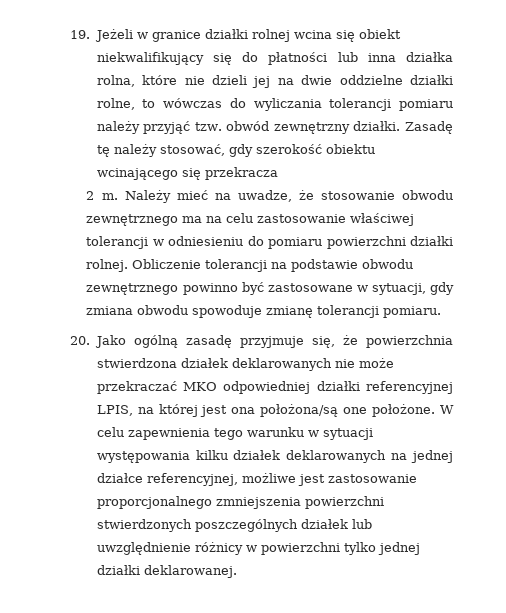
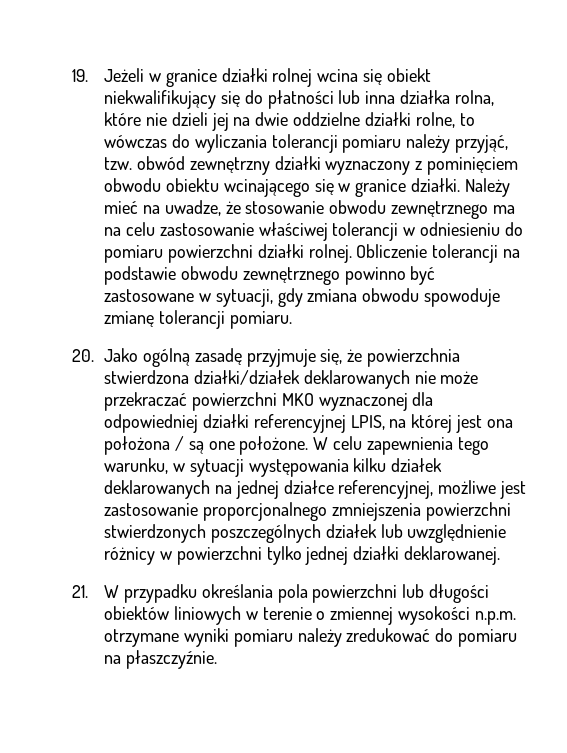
- 19. Jeżeli w granice działki rolnej wcina się obiekt niekwalifikujący się do płatności lub inna działka rolna, które nie dzieli jej na dwie oddzielne działki rolne, to wówczas do wyliczania tolerancji pomiaru należy przyjąć tzw. obwód zewnętrzny działki. Zasadę tę należy stosować, gdy szerokość obiektu wcinającego się przekracza
- 2 m.
+ 19. Jeżeli w granice działki rolnej wcina się obiekt niekwalifikujący się do płatności lub inna działka rolna, które nie dzieli jej na dwie oddzielne działki rolne, to wówczas do wyliczania tolerancji pomiaru należy przyjąć, tzw. obwód zewnętrzny działki wyznaczony z pominięciem obwodu obiektu wcinającego się w granice działki.
- 20. Jako ogólną zasadę przyjmuje się, że powierzchnia stwierdzona działek deklarowanych nie może przekraczać MKO odpowiedniej działki referencyjnej LPIS, na której jest ona położona/są one położone.
+ 20. Jako ogólną zasadę przyjmuje się, że powierzchnia stwierdzona działki/działek deklarowanych nie może przekraczać powierzchni MKO wyznaczonej dla odpowiedniej działki referencyjnej LPIS, na której jest ona położona / są one położone.
- W celu zapewnienia tego warunku w sytuacji występowania kilku działek deklarowanych na jednej działce referencyjnej, możliwe jest zastosowanie proporcjonalnego zmniejszenia powierzchni stwierdzonych poszczególnych działek lub uwzględnienie różnicy w powierzchni tylko jednej działki deklarowanej.
+ W celu zapewnienia tego warunku, w sytuacji występowania kilku działek deklarowanych na jednej działce referencyjnej, możliwe jest zastosowanie proporcjonalnego zmniejszenia powierzchni stwierdzonych poszczególnych działek lub uwzględnienie różnicy w powierzchni tylko jednej działki deklarowanej.
+ 21. W przypadku określania pola powierzchni lub długości obiektów liniowych w terenie o zmiennej wysokości n.p.m. otrzymane wyniki pomiaru należy zredukować do pomiaru na płaszczyźnie.

